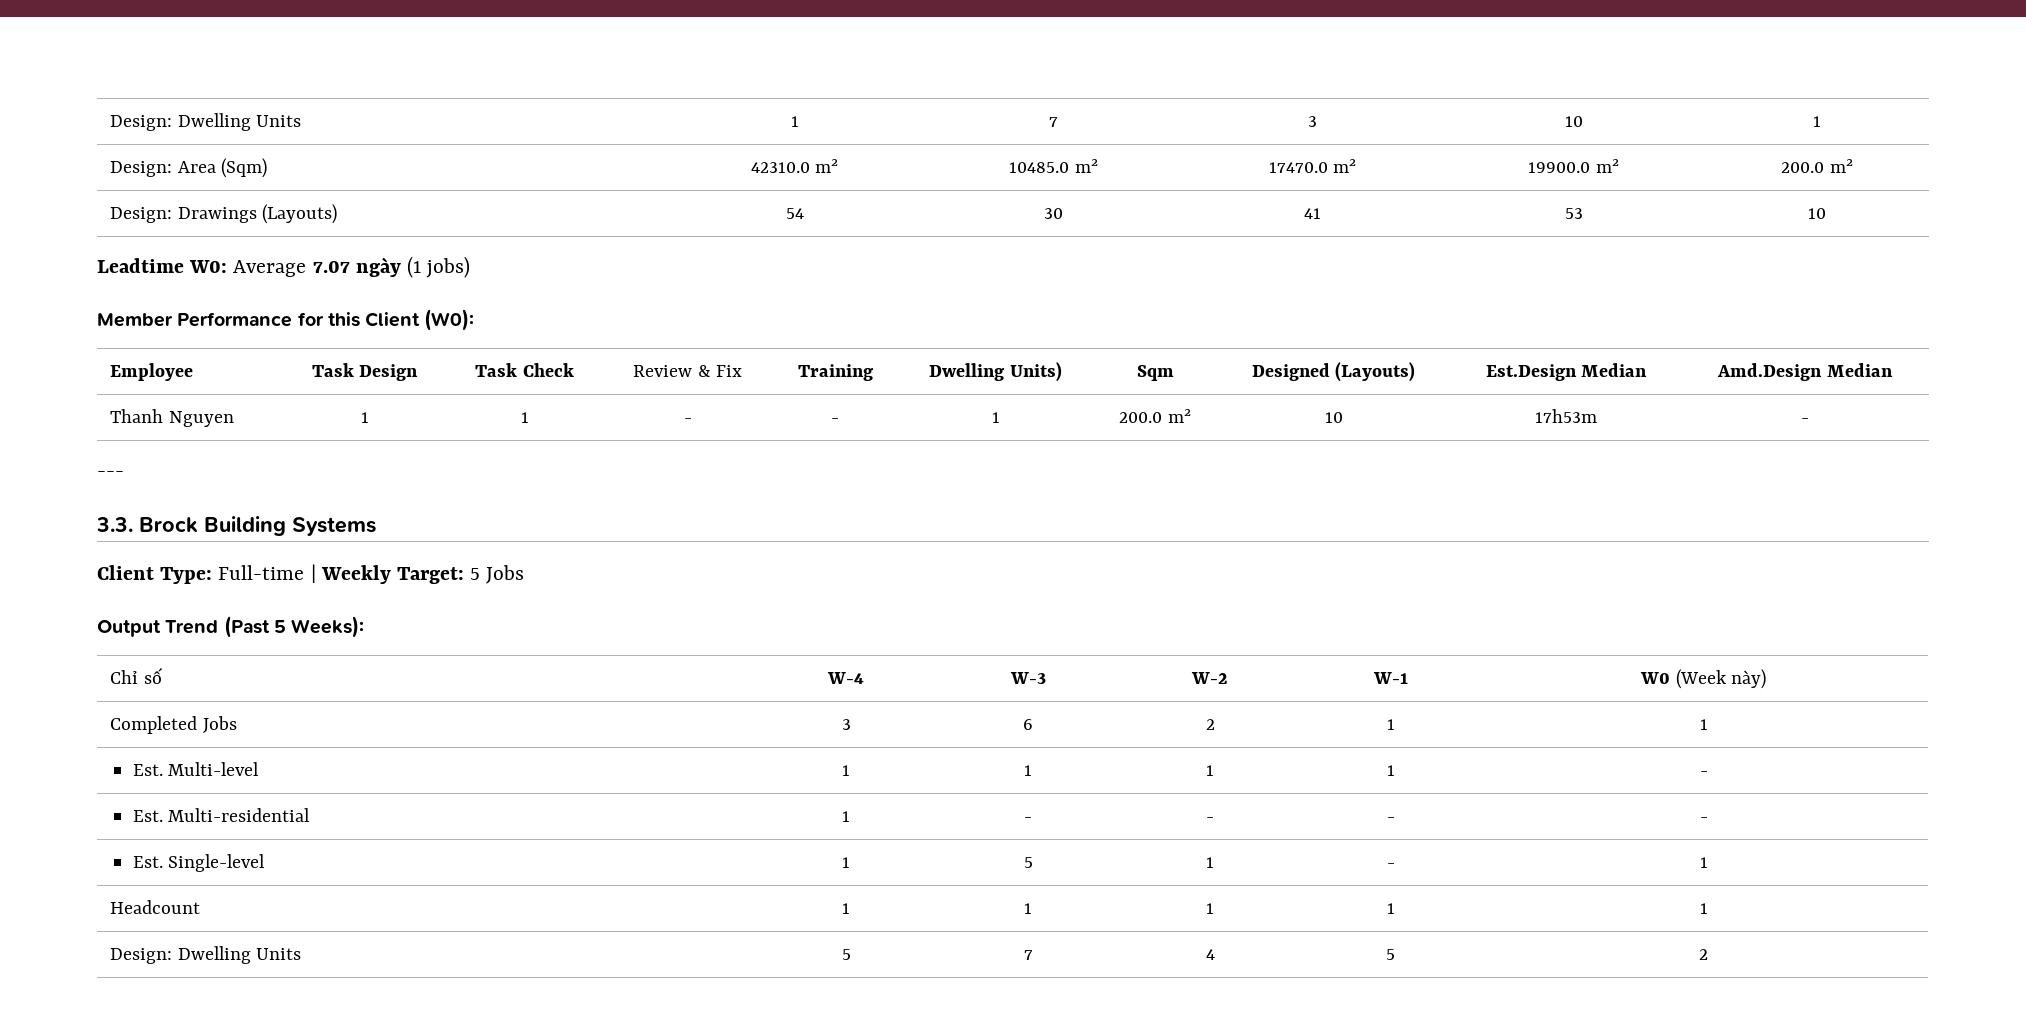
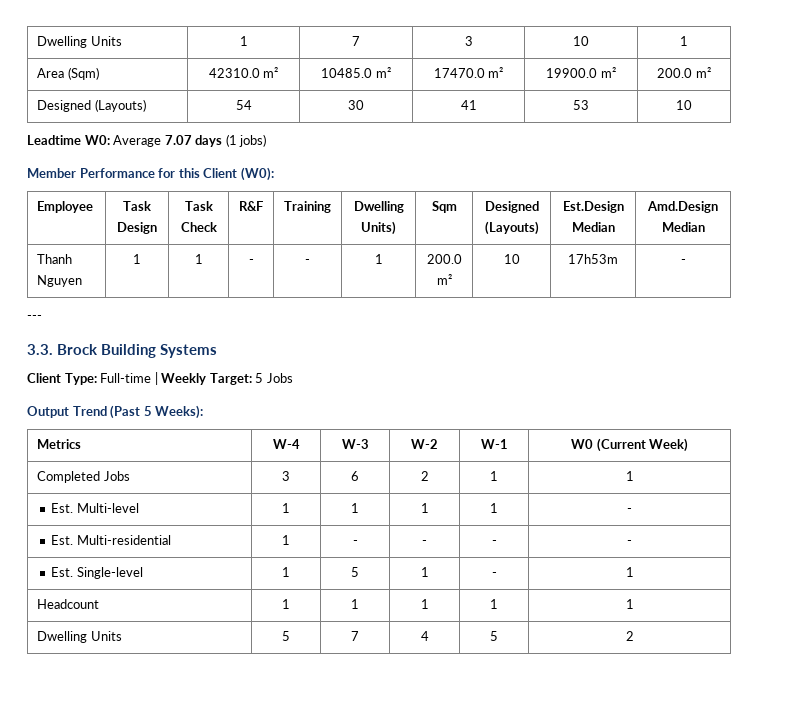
- Design: Dwelling Units | 1 | 7 | 3 | 10 | 1
+ Dwelling Units | 1 | 7 | 3 | 10 | 1
- Design: Area (Sqm) | 42310.0 m² | 10485.0 m² | 17470.0 m² | 19900.0 m² | 200.0 m²
+ Area (Sqm) | 42310.0 m² | 10485.0 m² | 17470.0 m² | 19900.0 m² | 200.0 m²
- Design: Drawings (Layouts) | 54 | 30 | 41 | 53 | 10
+ Designed (Layouts) | 54 | 30 | 41 | 53 | 10
- Leadtime W0: Average 7.07 ngày (1 jobs)
+ Leadtime W0: Average 7.07 days (1 jobs)
- Employee | Task Design | Task Check | Review & Fix | Training | Dwelling Units) | Sqm | Designed (Layouts) | Est.Design Median | Amd.Design Median
+ Employee | Task Design | Task Check | R&F | Training | Dwelling Units) | Sqm | Designed (Layouts) | Est.Design Median | Amd.Design Median
- Chỉ số | W-4 | W-3 | W-2 | W-1 | W0 (Week này)
+ Metrics | W-4 | W-3 | W-2 | W-1 | W0 (Current Week)
- Design: Dwelling Units | 5 | 7 | 4 | 5 | 2
+ Dwelling Units | 5 | 7 | 4 | 5 | 2

